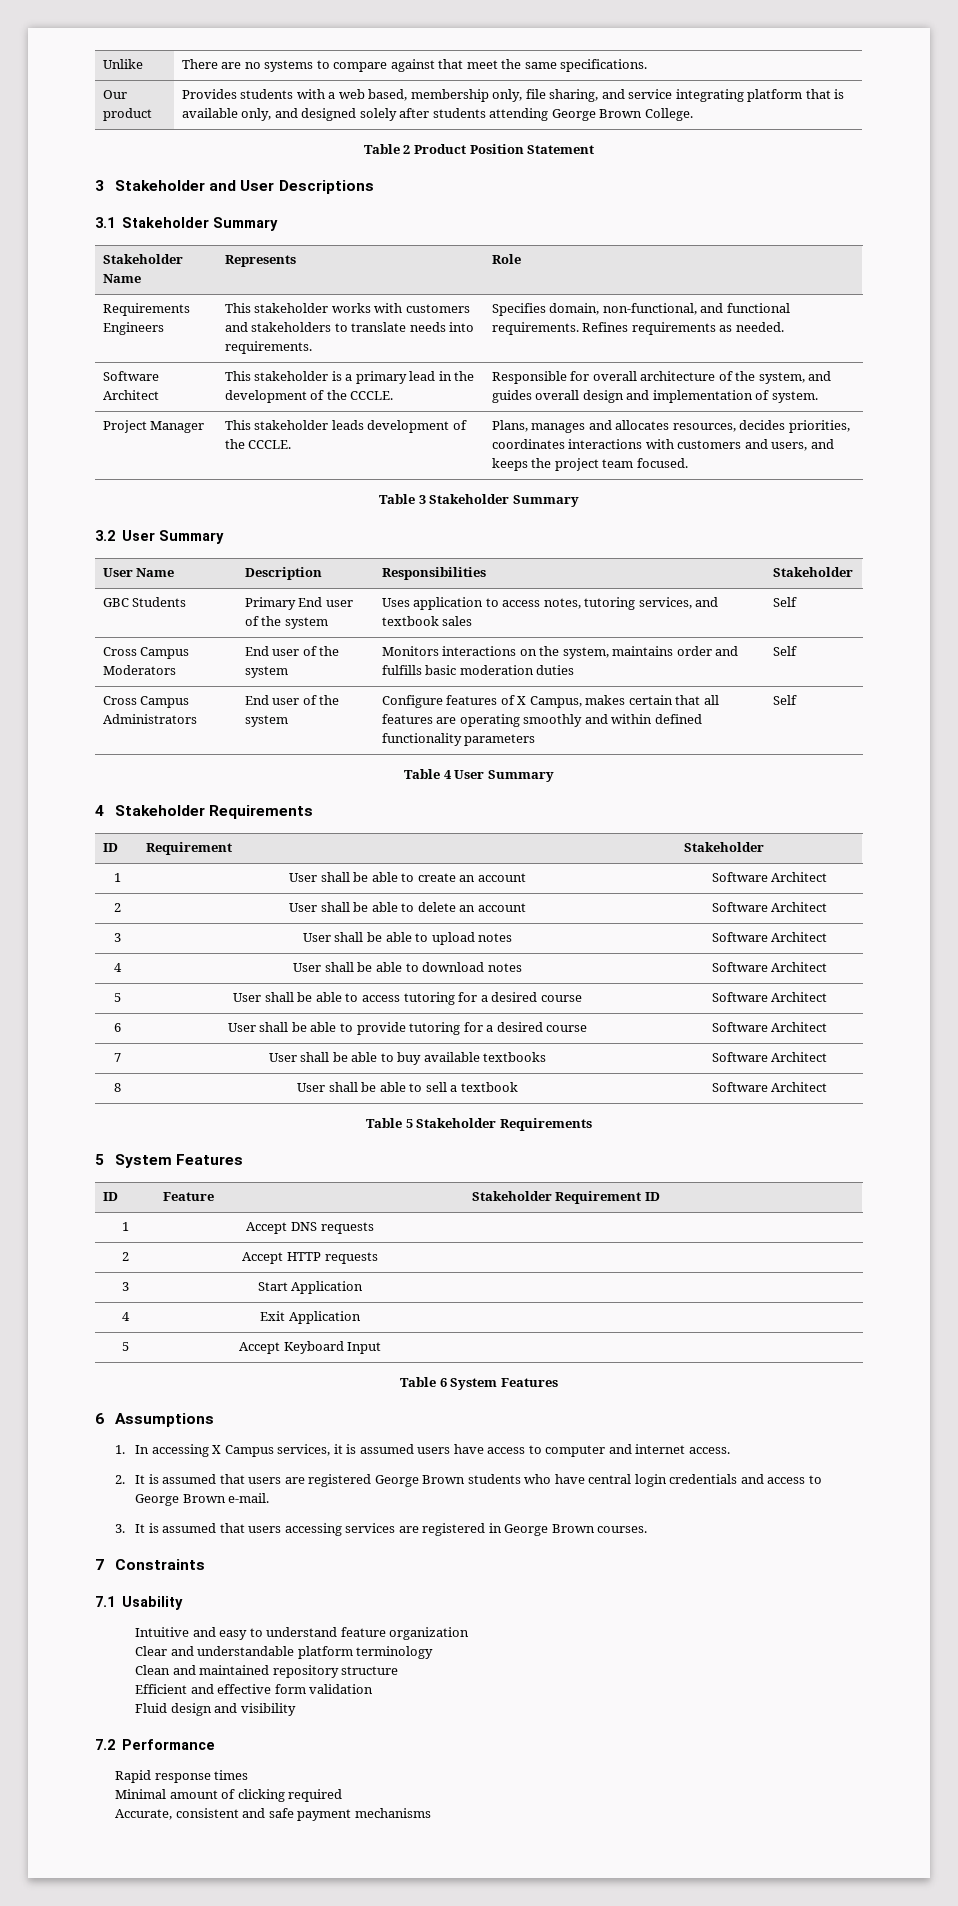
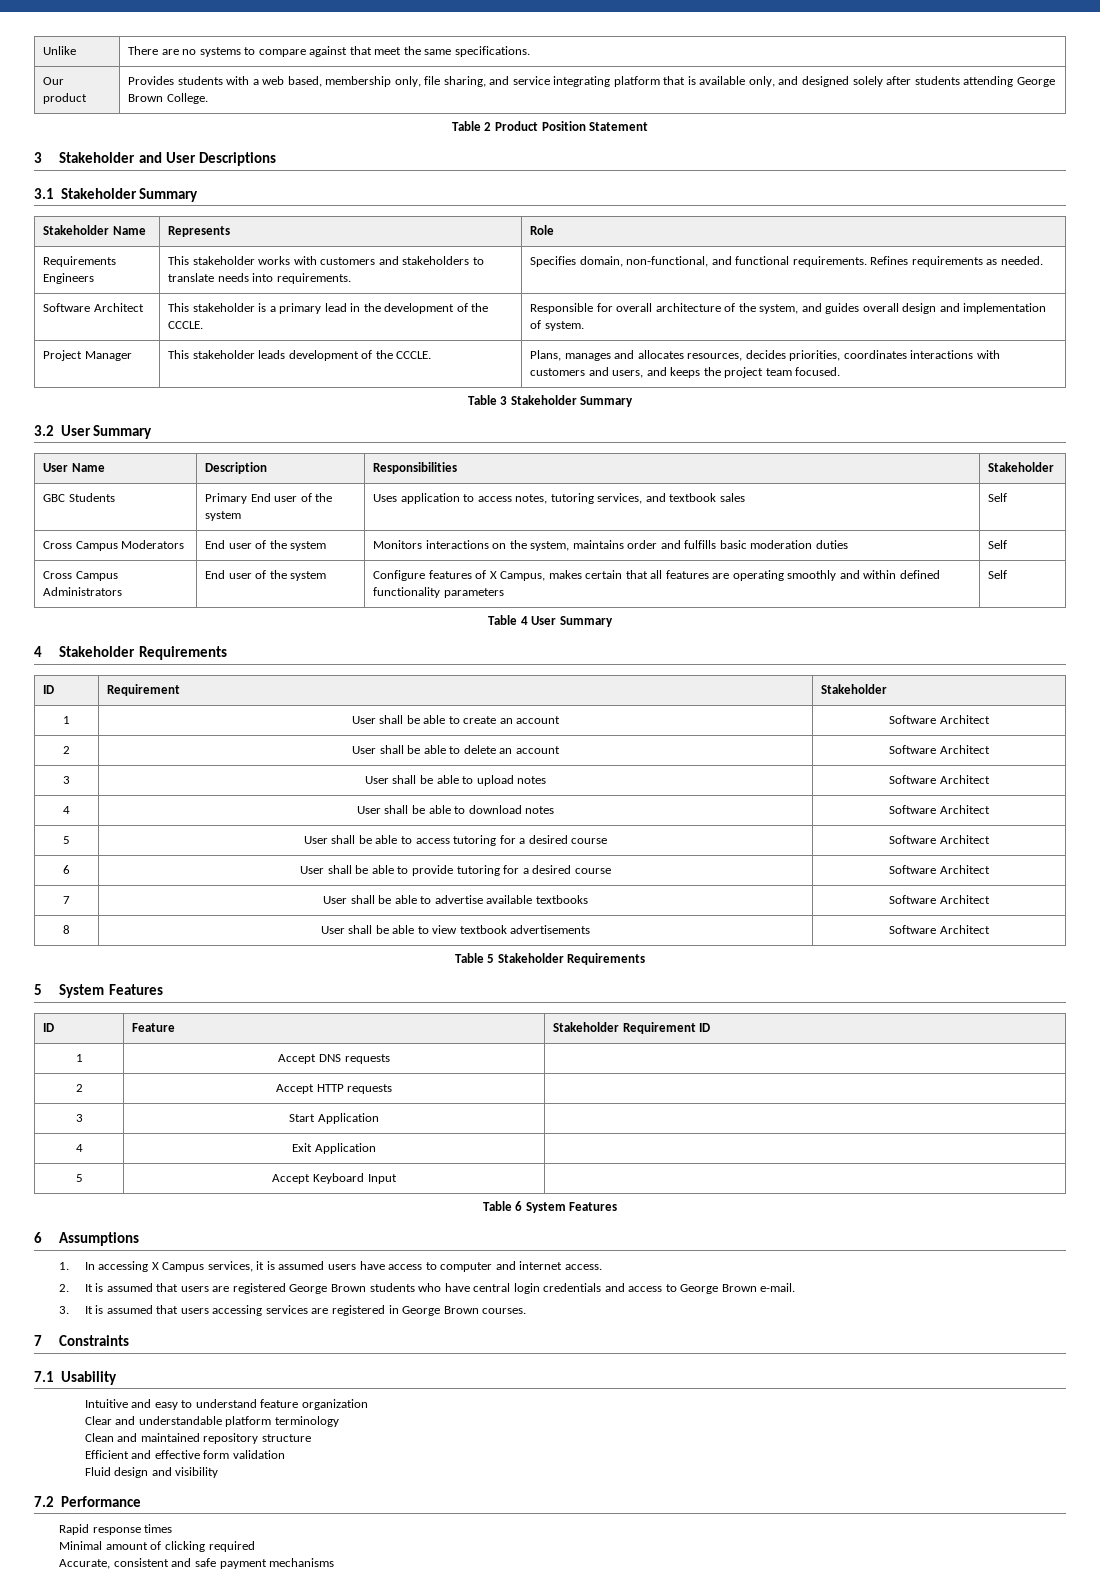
- 7 | User shall be able to buy available textbooks | Software Architect
+ 7 | User shall be able to advertise available textbooks | Software Architect
- 8 | User shall be able to sell a textbook | Software Architect
+ 8 | User shall be able to view textbook advertisements | Software Architect

